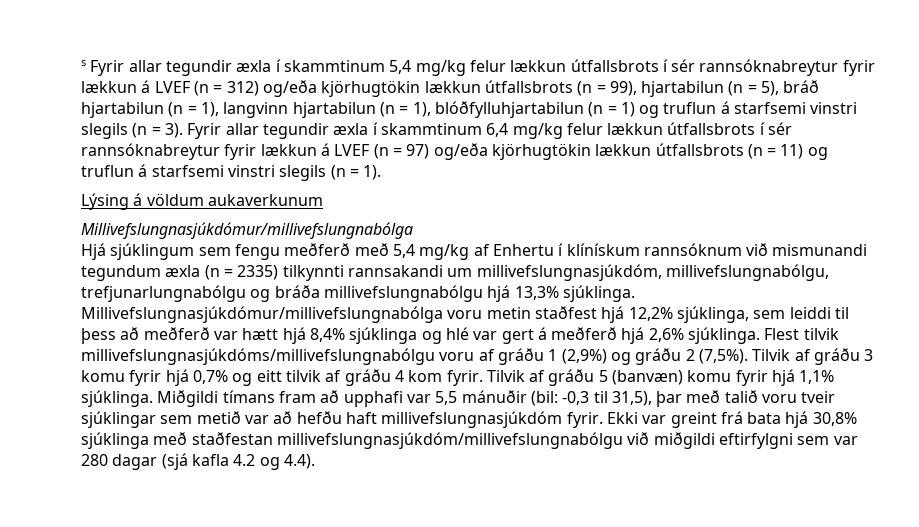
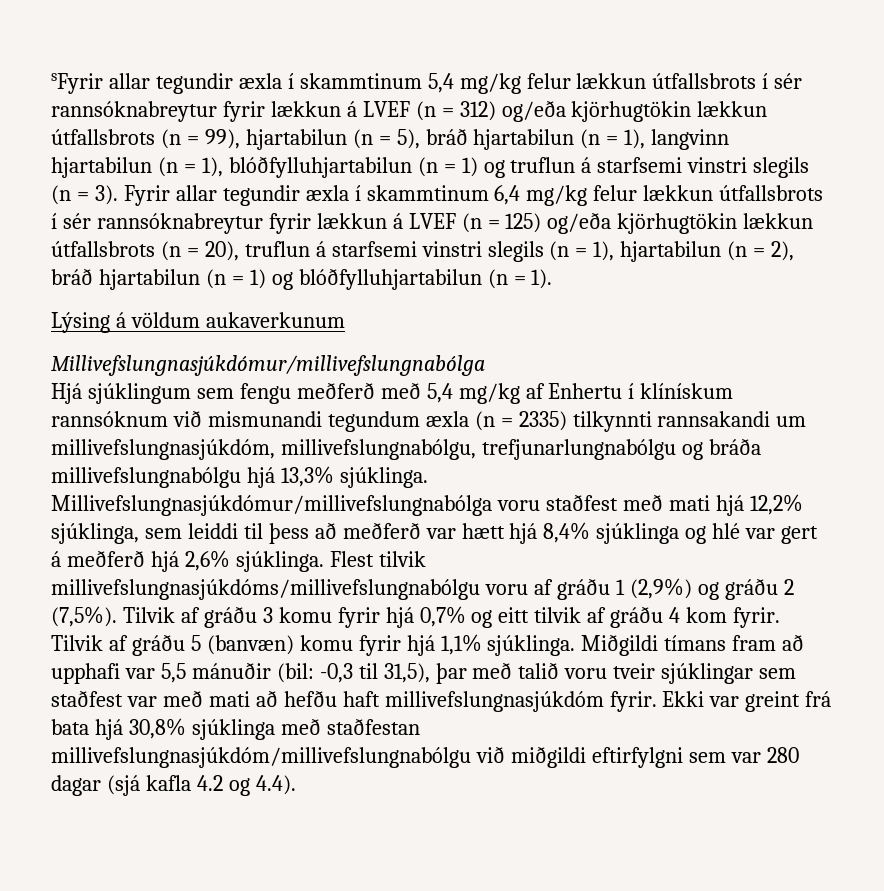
- s Fyrir allar tegundir æxla í skammtinum 5,4 mg/kg felur lækkun útfallsbrots í sér rannsóknabreytur fyrir lækkun á LVEF (n = 312) og/eða kjörhugtökin lækkun útfallsbrots (n = 99), hjartabilun (n = 5), bráð hjartabilun (n = 1), langvinn hjartabilun (n = 1), blóðfylluhjartabilun (n = 1) og truflun á starfsemi vinstri slegils (n = 3).
+ sFyrir allar tegundir æxla í skammtinum 5,4 mg/kg felur lækkun útfallsbrots í sér rannsóknabreytur fyrir lækkun á LVEF (n = 312) og/eða kjörhugtökin lækkun útfallsbrots (n = 99), hjartabilun (n = 5), bráð hjartabilun (n = 1), langvinn hjartabilun (n = 1), blóðfylluhjartabilun (n = 1) og truflun á starfsemi vinstri slegils (n = 3).
- Fyrir allar tegundir æxla í skammtinum 6,4 mg/kg felur lækkun útfallsbrots í sér rannsóknabreytur fyrir lækkun á LVEF (n = 97) og/eða kjörhugtökin lækkun útfallsbrots (n = 11) og truflun á starfsemi vinstri slegils (n = 1).
+ Fyrir allar tegundir æxla í skammtinum 6,4 mg/kg felur lækkun útfallsbrots í sér rannsóknabreytur fyrir lækkun á LVEF (n = 125) og/eða kjörhugtökin lækkun útfallsbrots (n = 20), truflun á starfsemi vinstri slegils (n = 1), hjartabilun (n = 2), bráð hjartabilun (n = 1) og blóðfylluhjartabilun (n = 1).
- Millivefslungnasjúkdómur/millivefslungnabólga voru metin staðfest hjá 12,2% sjúklinga, sem leiddi til þess að meðferð var hætt hjá 8,4% sjúklinga og hlé var gert á meðferð hjá 2,6% sjúklinga.
+ Millivefslungnasjúkdómur/millivefslungnabólga voru staðfest með mati hjá 12,2% sjúklinga, sem leiddi til þess að meðferð var hætt hjá 8,4% sjúklinga og hlé var gert á meðferð hjá 2,6% sjúklinga.
- Miðgildi tímans fram að upphafi var 5,5 mánuðir (bil: -0,3 til 31,5), þar með talið voru tveir sjúklingar sem metið var að hefðu haft millivefslungnasjúkdóm fyrir.
+ Miðgildi tímans fram að upphafi var 5,5 mánuðir (bil: -0,3 til 31,5), þar með talið voru tveir sjúklingar sem staðfest var með mati að hefðu haft millivefslungnasjúkdóm fyrir.

